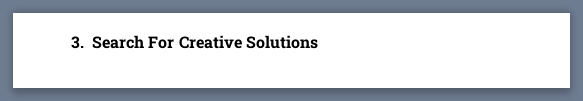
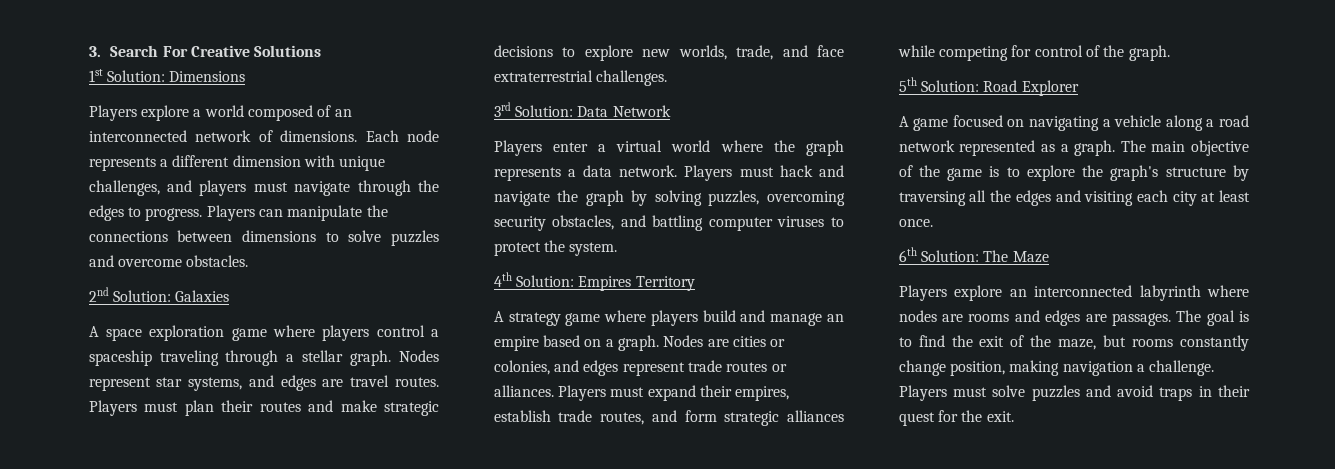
+ 1st Solution: Dimensions
+ Players explore a world composed of an interconnected network of dimensions. Each node represents a different dimension with unique challenges, and players must navigate through the edges to progress. Players can manipulate the connections between dimensions to solve puzzles and overcome obstacles.
+ 2nd Solution: Galaxies
+ A space exploration game where players control a spaceship traveling through a stellar graph. Nodes represent star systems, and edges are travel routes. Players must plan their routes and make strategic decisions to explore new worlds, trade, and face extraterrestrial challenges.
+ 3rd Solution: Data Network
+ Players enter a virtual world where the graph represents a data network. Players must hack and navigate the graph by solving puzzles, overcoming security obstacles, and battling computer viruses to protect the system.
+ 4th Solution: Empires Territory
+ A strategy game where players build and manage an empire based on a graph. Nodes are cities or colonies, and edges represent trade routes or alliances. Players must expand their empires, establish trade routes, and form strategic alliances while competing for control of the graph.
+ 5th Solution: Road Explorer
+ A game focused on navigating a vehicle along a road network represented as a graph. The main objective of the game is to explore the graph's structure by traversing all the edges and visiting each city at least once.
+ 6th Solution: The Maze
+ Players explore an interconnected labyrinth where nodes are rooms and edges are passages. The goal is to find the exit of the maze, but rooms constantly change position, making navigation a challenge. Players must solve puzzles and avoid traps in their quest for the exit.

